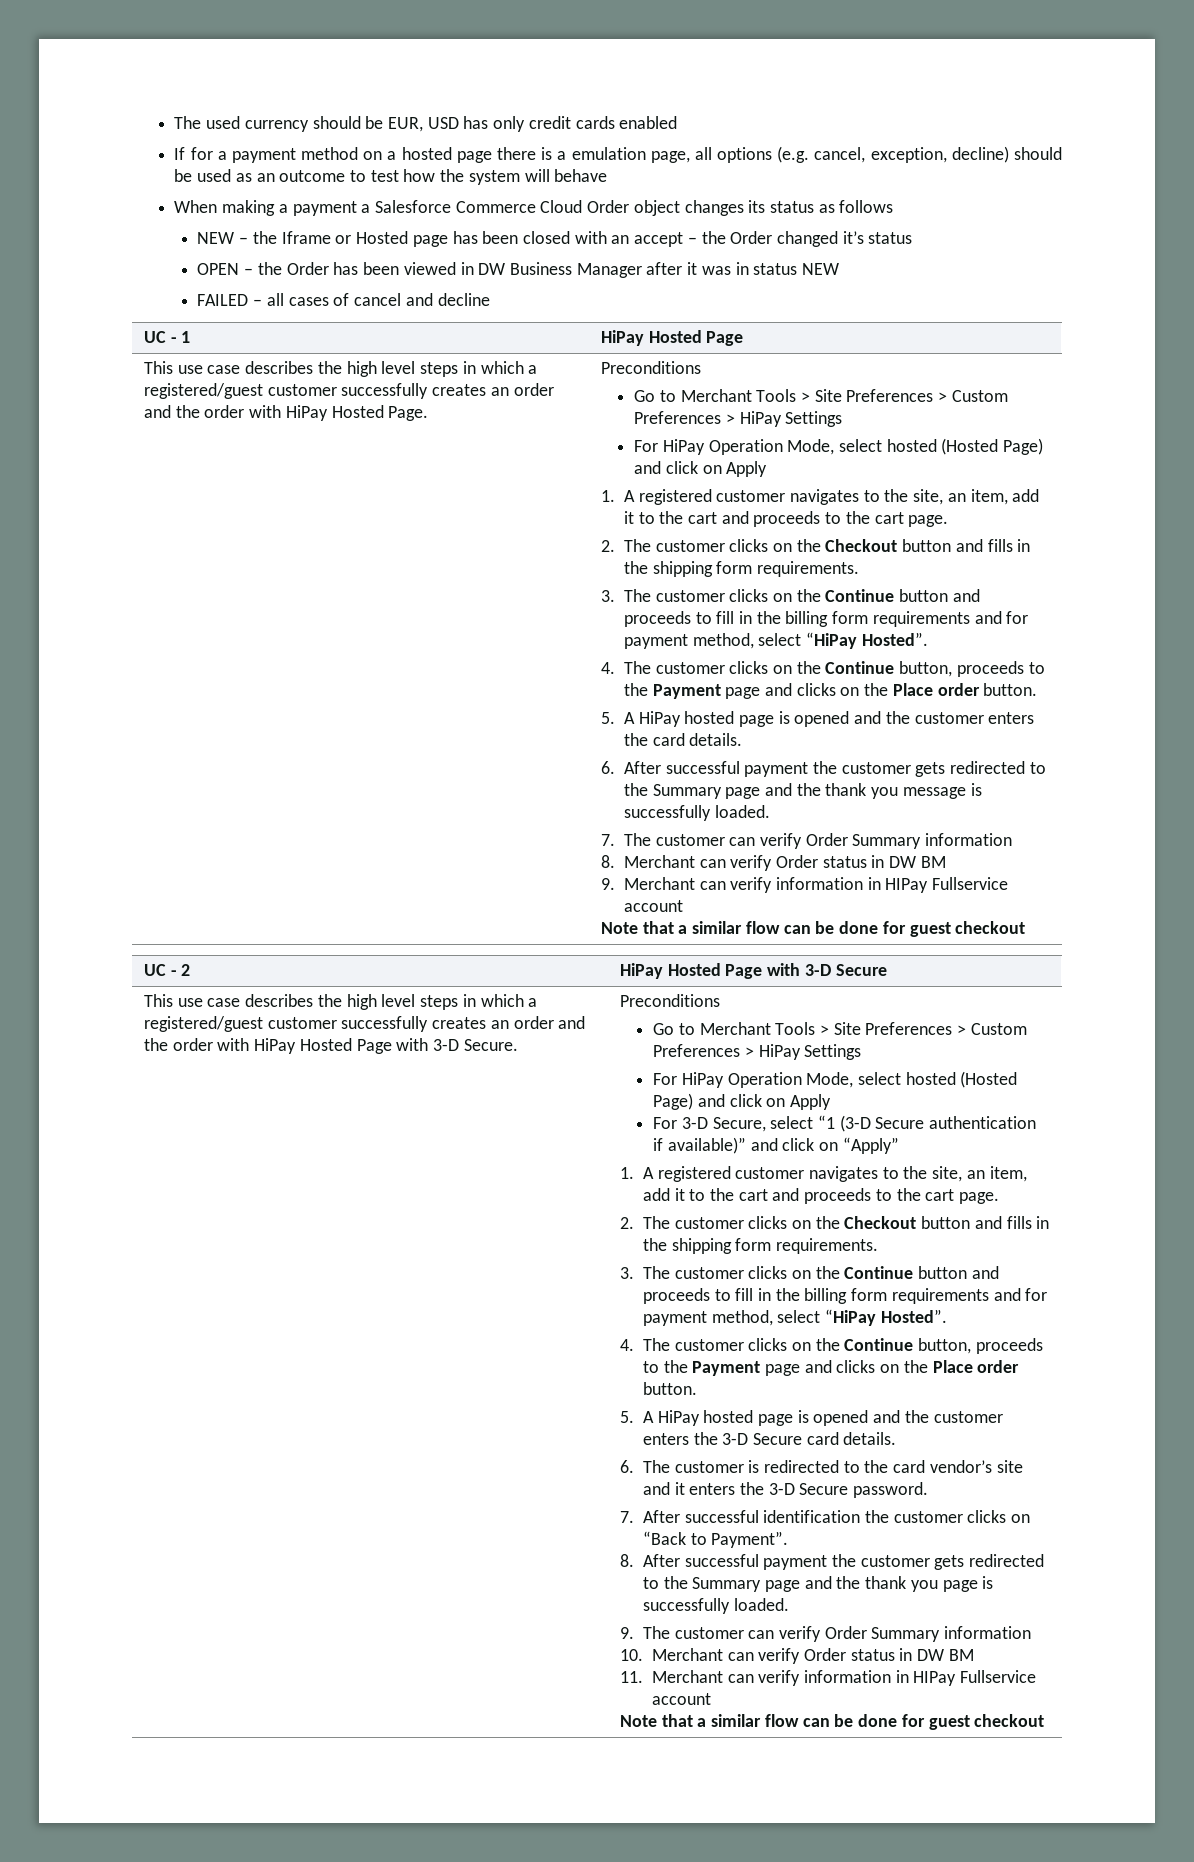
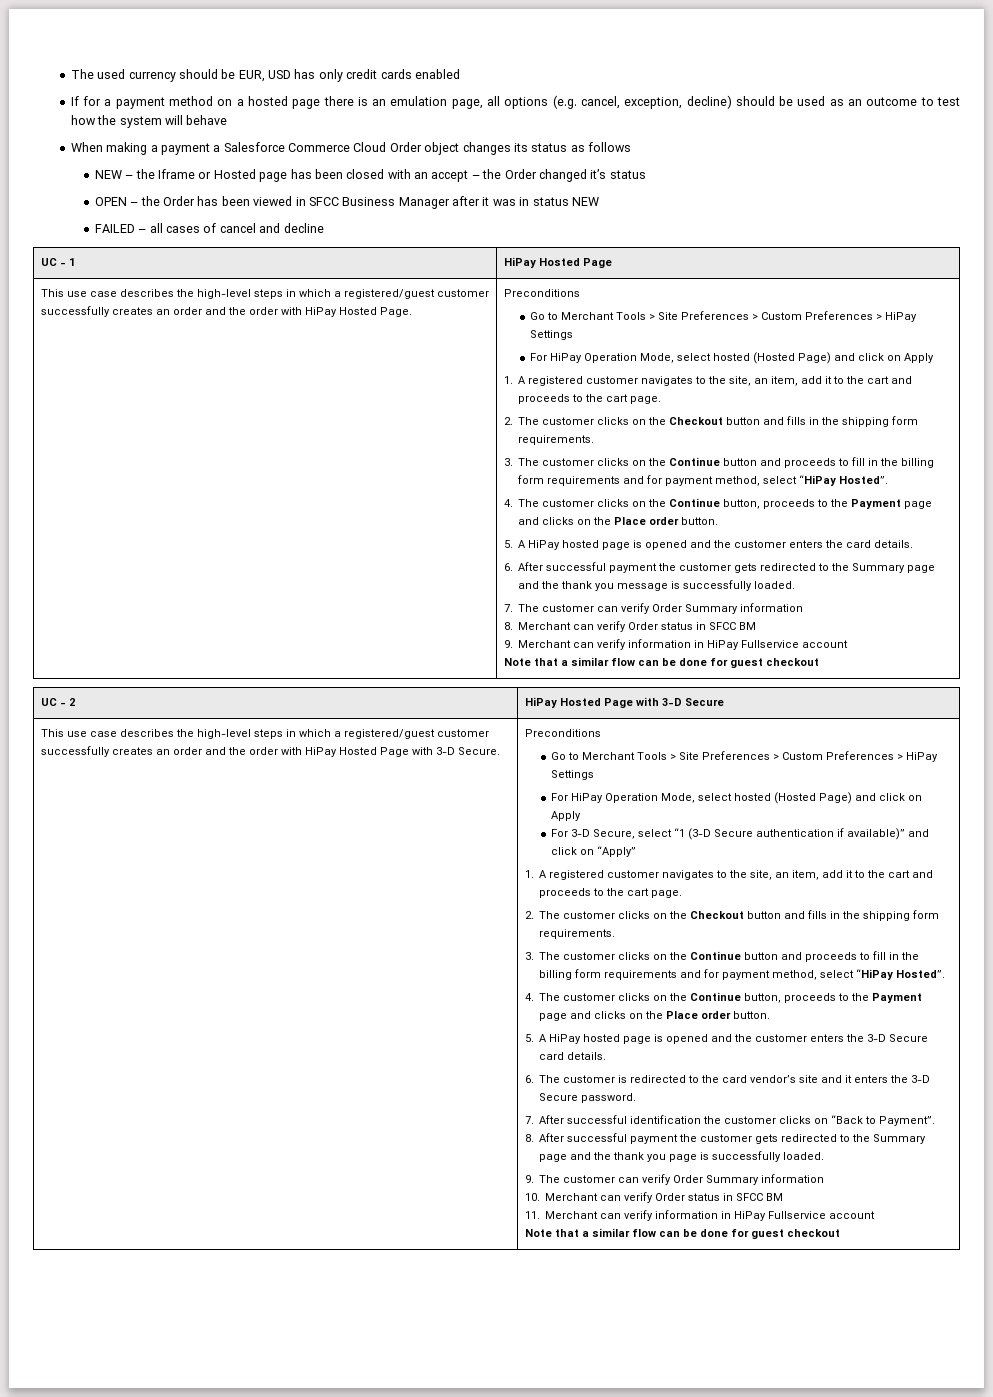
- If for a payment method on a hosted page there is a emulation page, all options (e.g. cancel, exception, decline) should be used as an outcome to test how the system will behave
+ If for a payment method on a hosted page there is an emulation page, all options (e.g. cancel, exception, decline) should be used as an outcome to test how the system will behave
- OPEN – the Order has been viewed in DW Business Manager after it was in status NEW
+ OPEN – the Order has been viewed in SFCC Business Manager after it was in status NEW
- This use case describes the high level steps in which a registered/guest customer successfully creates an order and the order with HiPay Hosted Page.
+ This use case describes the high-level steps in which a registered/guest customer successfully creates an order and the order with HiPay Hosted Page.
- 8. Merchant can verify Order status in DW BM
+ 8. Merchant can verify Order status in SFCC BM
- 9. Merchant can verify information in HIPay Fullservice account
+ 9. Merchant can verify information in HiPay Fullservice account
- This use case describes the high level steps in which a registered/guest customer successfully creates an order and the order with HiPay Hosted Page with 3-D Secure.
+ This use case describes the high-level steps in which a registered/guest customer successfully creates an order and the order with HiPay Hosted Page with 3-D Secure.
- 10. Merchant can verify Order status in DW BM
+ 10. Merchant can verify Order status in SFCC BM
- 11. Merchant can verify information in HIPay Fullservice account
+ 11. Merchant can verify information in HiPay Fullservice account

